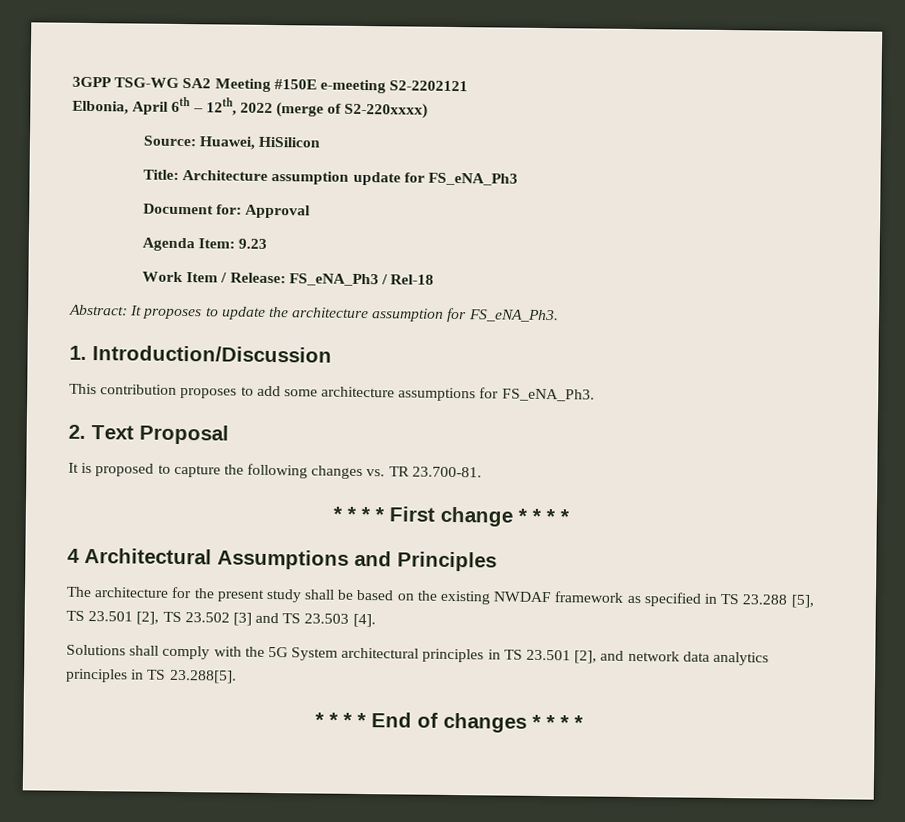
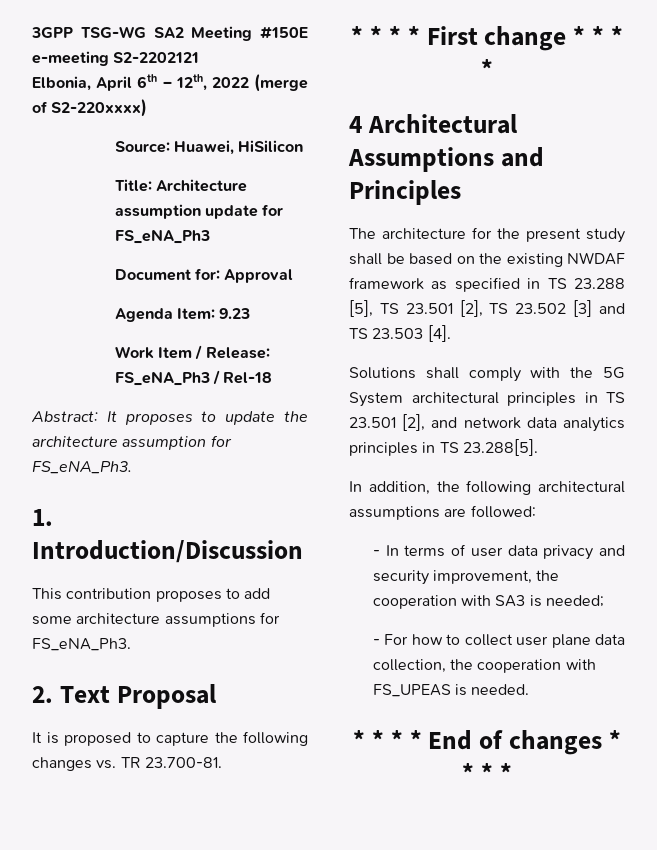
+ In addition, the following architectural assumptions are followed:
+ - In terms of user data privacy and security improvement, the cooperation with SA3 is needed;
+ - For how to collect user plane data collection, the cooperation with FS_UPEAS is needed.

